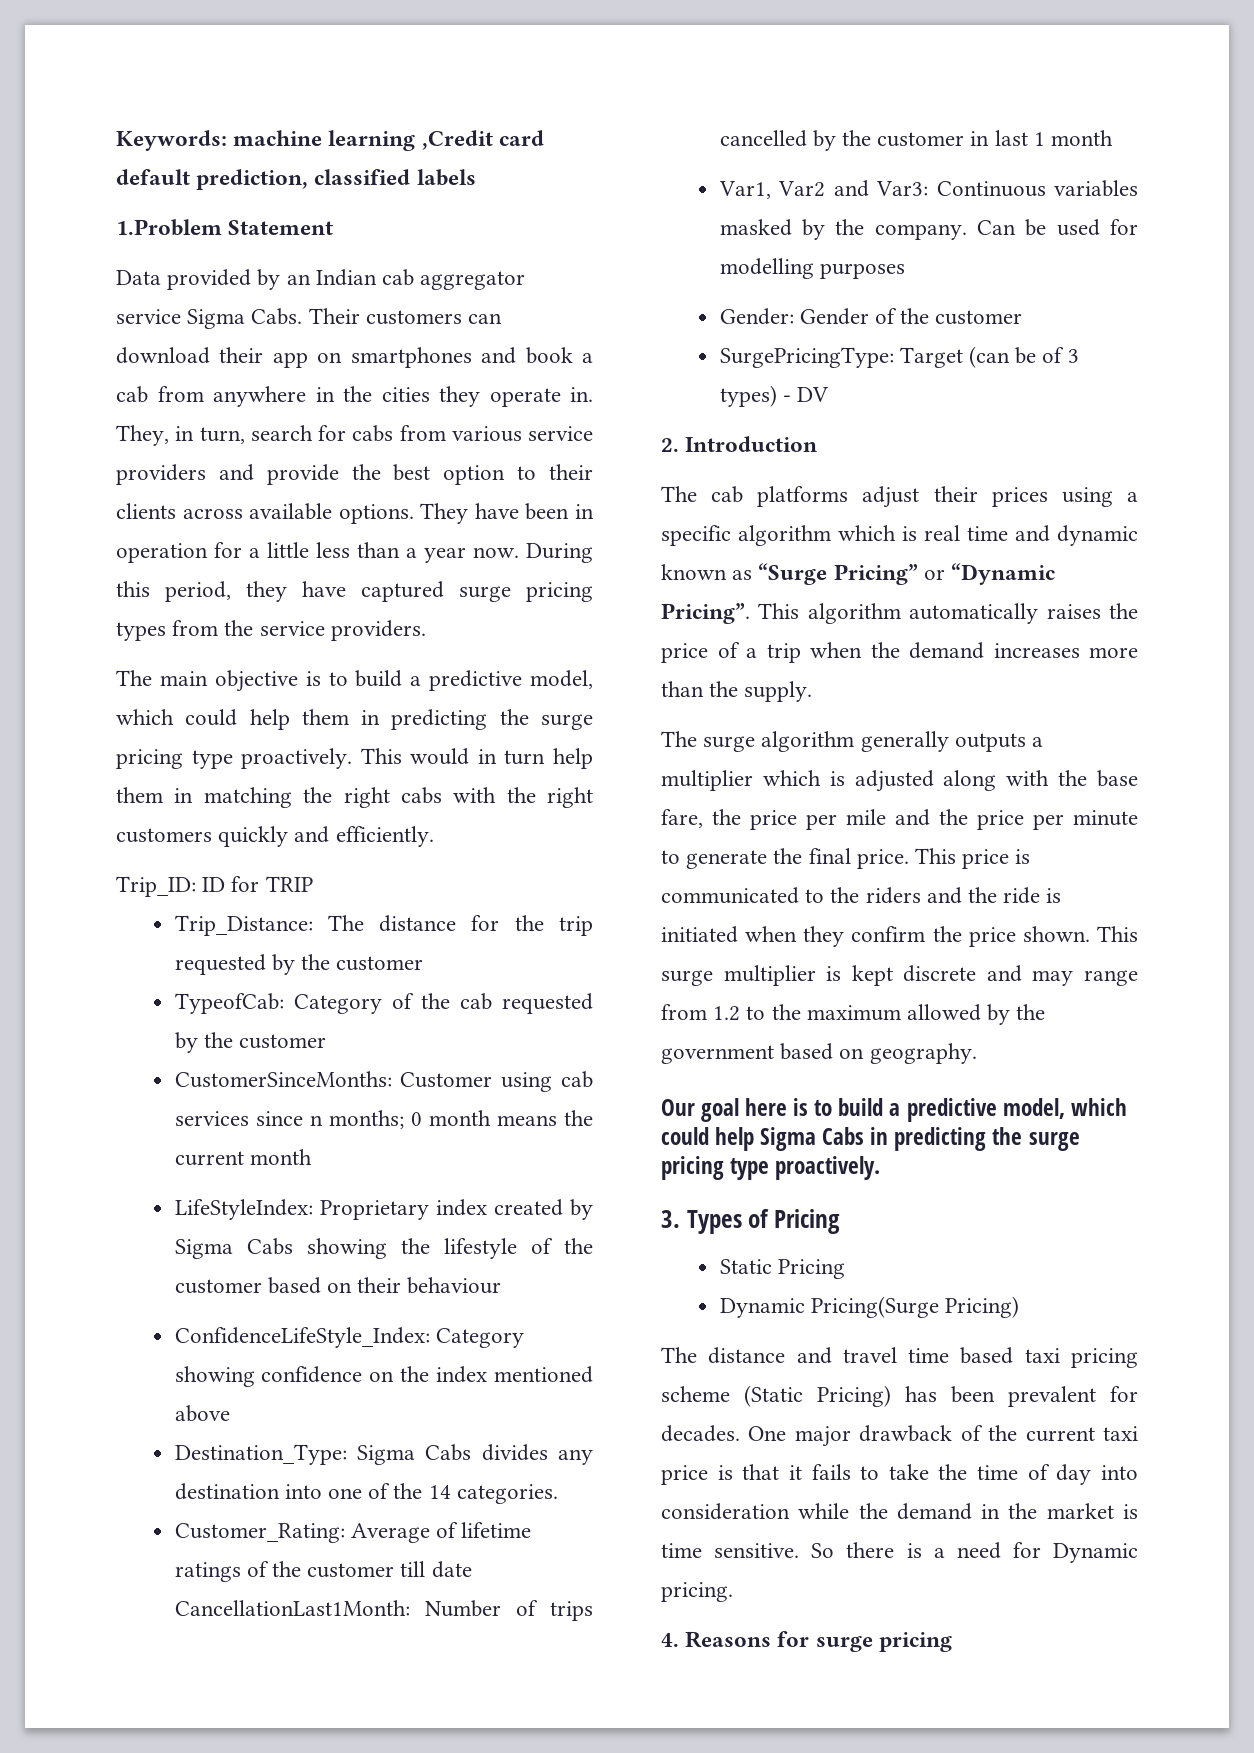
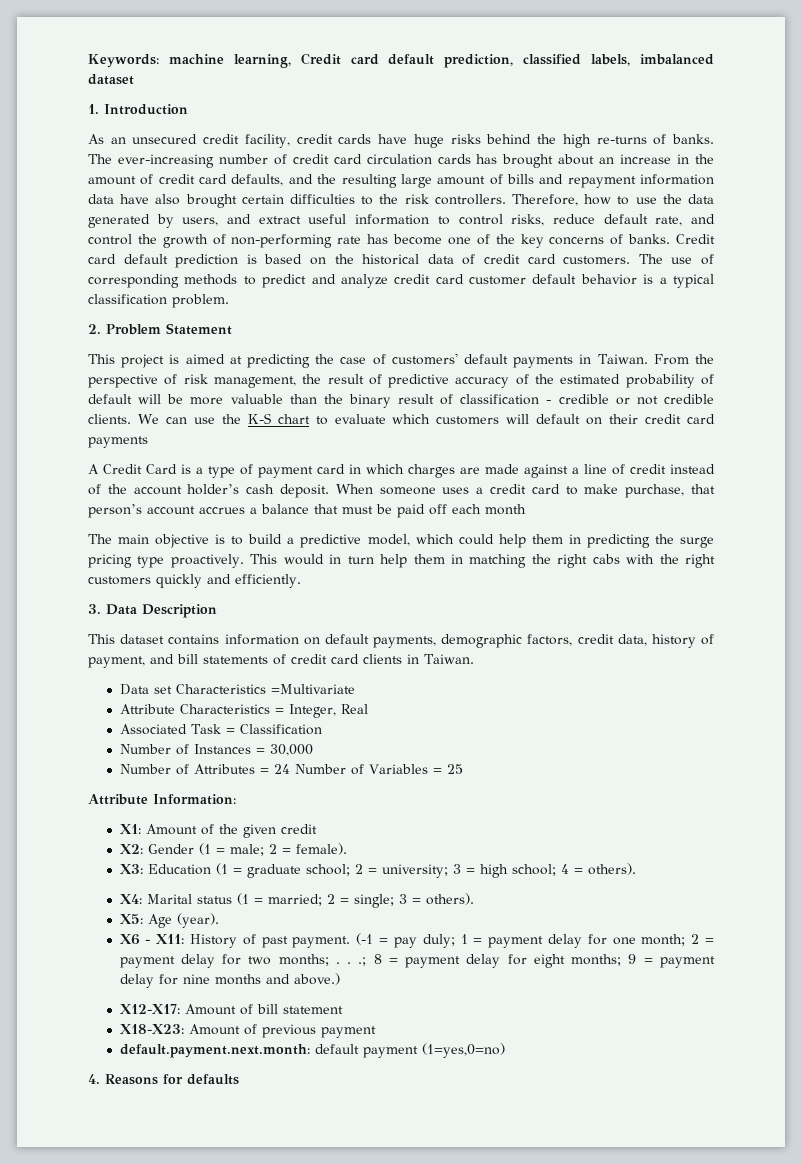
- Keywords: machine learning ,Credit card default prediction, classified labels
- 1.Problem Statement
- Data provided by an Indian cab aggregator service Sigma Cabs. Their customers can download their app on smartphones and book a cab from anywhere in the cities they operate in. They, in turn, search for cabs from various service providers and provide the best option to their clients across available options. They have been in operation for a little less than a year now. During this period, they have captured surge pricing types from the service providers.
+ Keywords: machine learning, Credit card default prediction, classified labels, imbalanced dataset
+ 1. Introduction
+ As an unsecured credit facility, credit cards have huge risks behind the high re-turns of banks. The ever-increasing number of credit card circulation cards has brought about an increase in the amount of credit card defaults, and the resulting large amount of bills and repayment information data have also brought certain difficulties to the risk controllers. Therefore, how to use the data generated by users, and extract useful information to control risks, reduce default rate, and control the growth of non-performing rate has become one of the key concerns of banks. Credit card default prediction is based on the historical data of credit card customers. The use of corresponding methods to predict and analyze credit card customer default behavior is a typical classification problem.
+ 2. Problem Statement
+ This project is aimed at predicting the case of customers' default payments in Taiwan. From the perspective of risk management, the result of predictive accuracy of the estimated probability of default will be more valuable than the binary result of classification - credible or not credible clients. We can use the K-S chart to evaluate which customers will default on their credit card payments
+ A Credit Card is a type of payment card in which charges are made against a line of credit instead of the account holder’s cash deposit. When someone uses a credit card to make purchase, that person’s account accrues a balance that must be paid off each month
- Trip_ID: ID for TRIP
- Trip_Distance: The distance for the trip requested by the customer
- TypeofCab: Category of the cab requested by the customer
- CustomerSinceMonths: Customer using cab services since n months; 0 month means the current month
- LifeStyleIndex: Proprietary index created by Sigma Cabs showing the lifestyle of the customer based on their behaviour
- ConfidenceLifeStyle_Index: Category showing confidence on the index mentioned above
- Destination_Type: Sigma Cabs divides any destination into one of the 14 categories.
- Customer_Rating: Average of lifetime ratings of the customer till date CancellationLast1Month: Number of trips cancelled by the customer in last 1 month
- Var1, Var2 and Var3: Continuous variables masked by the company. Can be used for modelling purposes
- Gender: Gender of the customer
- SurgePricingType: Target (can be of 3 types) - DV
- 2. Introduction
- The cab platforms adjust their prices using a specific algorithm which is real time and dynamic known as “Surge Pricing” or “Dynamic Pricing”. This algorithm automatically raises the price of a trip when the demand increases more than the supply.
- The surge algorithm generally outputs a multiplier which is adjusted along with the base fare, the price per mile and the price per minute to generate the final price. This price is communicated to the riders and the ride is initiated when they confirm the price shown. This surge multiplier is kept discrete and may range from 1.2 to the maximum allowed by the government based on geography.
- Our goal here is to build a predictive model, which could help Sigma Cabs in predicting the surge pricing type proactively.
- 3. Types of Pricing
- Static Pricing
- Dynamic Pricing(Surge Pricing)
- The distance and travel time based taxi pricing scheme (Static Pricing) has been prevalent for decades. One major drawback of the current taxi price is that it fails to take the time of day into consideration while the demand in the market is time sensitive. So there is a need for Dynamic pricing.
+ 3. Data Description
+ This dataset contains information on default payments, demographic factors, credit data, history of payment, and bill statements of credit card clients in Taiwan.
+ Data set Characteristics =Multivariate
+ Attribute Characteristics = Integer, Real
+ Associated Task = Classification
+ Number of Instances = 30,000
+ Number of Attributes = 24 Number of Variables = 25
+ Attribute Information:
+ X1: Amount of the given credit
+ X2: Gender (1 = male; 2 = female).
+ X3: Education (1 = graduate school; 2 = university; 3 = high school; 4 = others).
+ X4: Marital status (1 = married; 2 = single; 3 = others).
+ X5: Age (year).
+ X6 - X11: History of past payment. (-1 = pay duly; 1 = payment delay for one month; 2 = payment delay for two months; . . .; 8 = payment delay for eight months; 9 = payment delay for nine months and above.)
+ X12-X17: Amount of bill statement
+ X18-X23: Amount of previous payment
+ default.payment.next.month: default payment (1=yes,0=no)
- 4. Reasons for surge pricing
+ 4. Reasons for defaults

